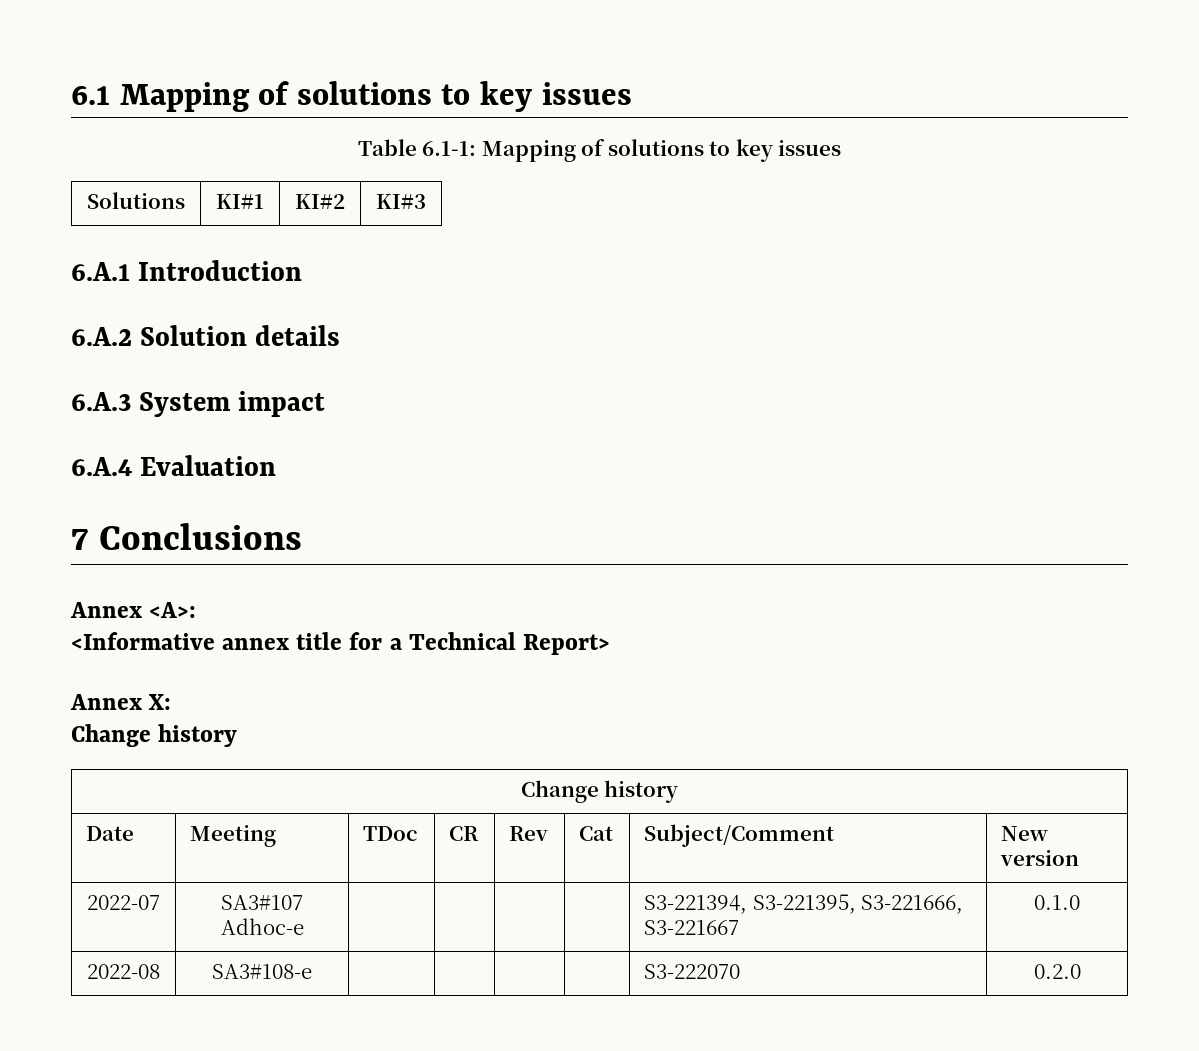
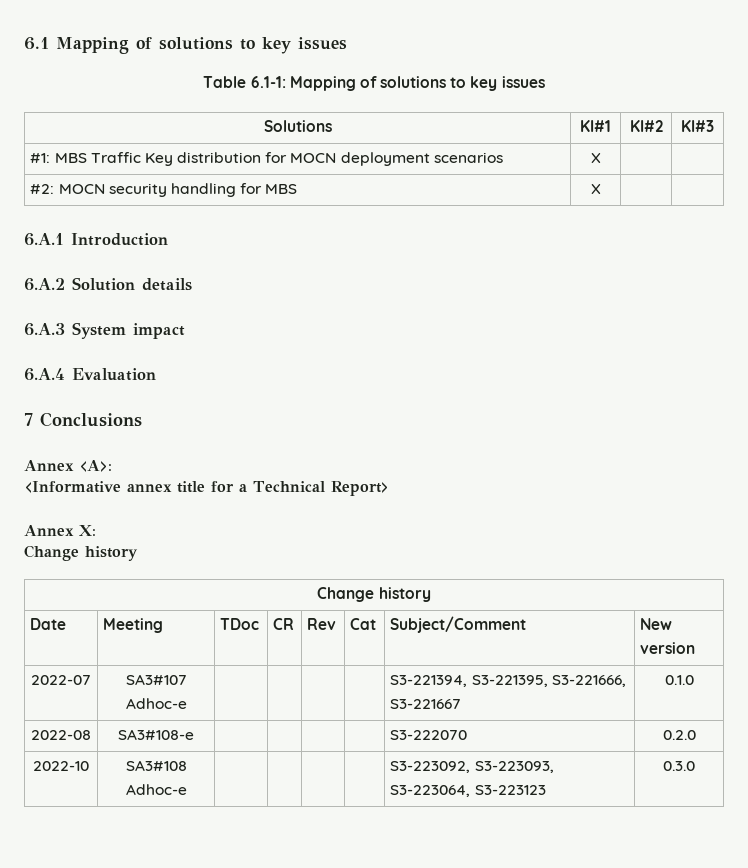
+ #1: MBS Traffic Key distribution for MOCN deployment scenarios | X | |
+ #2: MOCN security handling for MBS | X | |
+ 2022-10 | SA3#108 Adhoc-e | | | | | S3-223092, S3-223093, S3-223064, S3-223123 | 0.3.0

